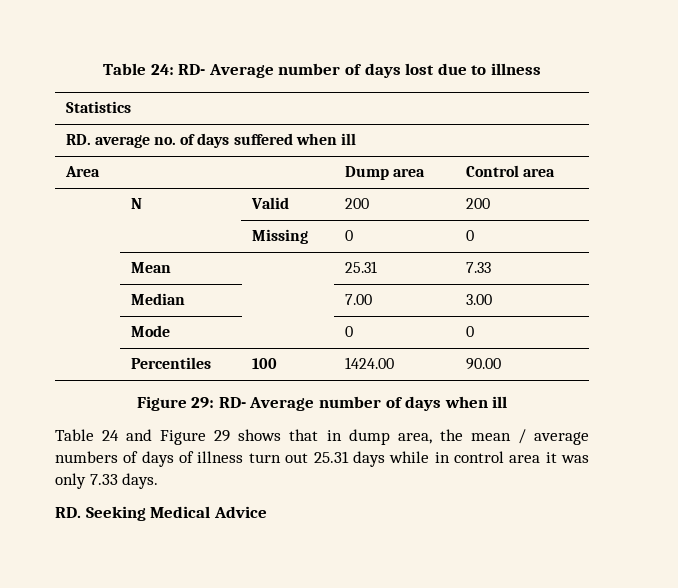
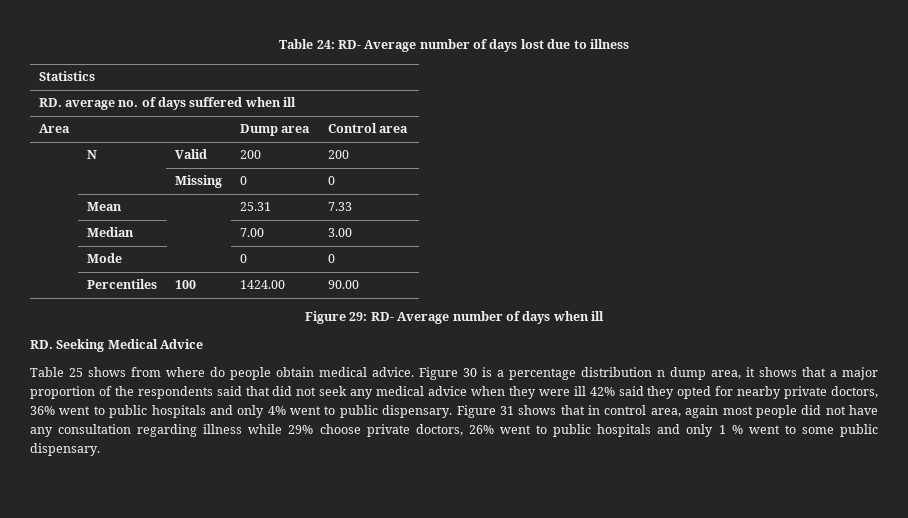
- Table 24 and Figure 29 shows that in dump area, the mean / average numbers of days of illness turn out 25.31 days while in control area it was only 7.33 days.
  RD. Seeking Medical Advice
+ Table 25 shows from where do people obtain medical advice. Figure 30 is a percentage distribution n dump area, it shows that a major proportion of the respondents said that did not seek any medical advice when they were ill 42% said they opted for nearby private doctors, 36% went to public hospitals and only 4% went to public dispensary. Figure 31 shows that in control area, again most people did not have any consultation regarding illness while 29% choose private doctors, 26% went to public hospitals and only 1 % went to some public dispensary.

